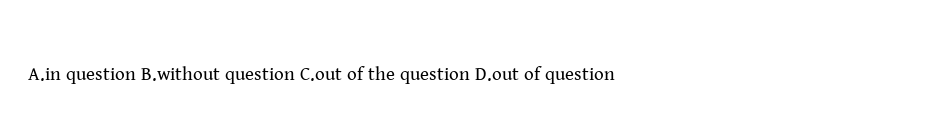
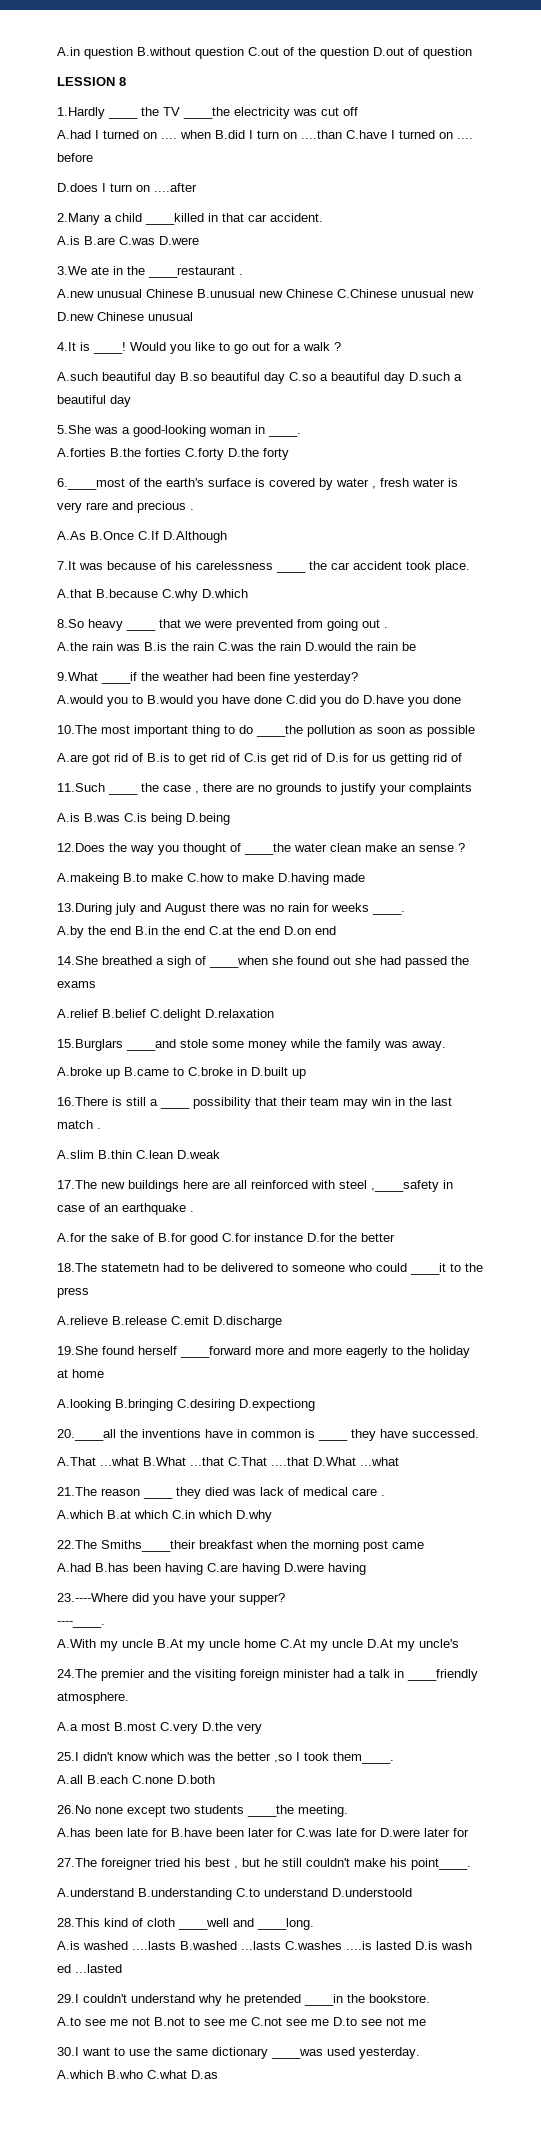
+ LESSION 8
+ 1.Hardly ____ the TV ____the electricity was cut off
+ A.had I turned on .... when B.did I turn on ....than C.have I turned on .... before
+ D.does I turn on ....after
+ 2.Many a child ____killed in that car accident.
+ A.is B.are C.was D.were
+ 3.We ate in the ____restaurant .
+ A.new unusual Chinese B.unusual new Chinese C.Chinese unusual new D.new Chinese unusual
+ 4.It is ____! Would you like to go out for a walk ?
+ A.such beautiful day B.so beautiful day C.so a beautiful day D.such a beautiful day
+ 5.She was a good-looking woman in ____.
+ A.forties B.the forties C.forty D.the forty
+ 6.____most of the earth's surface is covered by water , fresh water is very rare and precious .
+ A.As B.Once C.If D.Although
+ 7.It was because of his carelessness ____ the car accident took place.
+ A.that B.because C.why D.which
+ 8.So heavy ____ that we were prevented from going out .
+ A.the rain was B.is the rain C.was the rain D.would the rain be
+ 9.What ____if the weather had been fine yesterday?
+ A.would you to B.would you have done C.did you do D.have you done
+ 10.The most important thing to do ____the pollution as soon as possible
+ A.are got rid of B.is to get rid of C.is get rid of D.is for us getting rid of
+ 11.Such ____ the case , there are no grounds to justify your complaints
+ A.is B.was C.is being D.being
+ 12.Does the way you thought of ____the water clean make an sense ?
+ A.makeing B.to make C.how to make D.having made
+ 13.During july and August there was no rain for weeks ____.
+ A.by the end B.in the end C.at the end D.on end
+ 14.She breathed a sigh of ____when she found out she had passed the exams
+ A.relief B.belief C.delight D.relaxation
+ 15.Burglars ____and stole some money while the family was away.
+ A.broke up B.came to C.broke in D.built up
+ 16.There is still a ____ possibility that their team may win in the last match .
+ A.slim B.thin C.lean D.weak
+ 17.The new buildings here are all reinforced with steel ,____safety in case of an earthquake .
+ A.for the sake of B.for good C.for instance D.for the better
+ 18.The statemetn had to be delivered to someone who could ____it to the press
+ A.relieve B.release C.emit D.discharge
+ 19.She found herself ____forward more and more eagerly to the holiday at home
+ A.looking B.bringing C.desiring D.expectiong
+ 20.____all the inventions have in common is ____ they have successed.
+ A.That ...what B.What ...that C.That ....that D.What ...what
+ 21.The reason ____ they died was lack of medical care .
+ A.which B.at which C.in which D.why
+ 22.The Smiths____their breakfast when the morning post came
+ A.had B.has been having C.are having D.were having
+ 23.----Where did you have your supper?
+ ----____.
+ A.With my uncle B.At my uncle home C.At my uncle D.At my uncle's
+ 24.The premier and the visiting foreign minister had a talk in ____friendly atmosphere.
+ A.a most B.most C.very D.the very
+ 25.I didn't know which was the better ,so I took them____.
+ A.all B.each C.none D.both
+ 26.No none except two students ____the meeting.
+ A.has been late for B.have been later for C.was late for D.were later for
+ 27.The foreigner tried his best , but he still couldn't make his point____.
+ A.understand B.understanding C.to understand D.understoold
+ 28.This kind of cloth ____well and ____long.
+ A.is washed ....lasts B.washed ...lasts C.washes ....is lasted D.is wash ed ...lasted
+ 29.I couldn't understand why he pretended ____in the bookstore.
+ A.to see me not B.not to see me C.not see me D.to see not me
+ 30.I want to use the same dictionary ____was used yesterday.
+ A.which B.who C.what D.as

